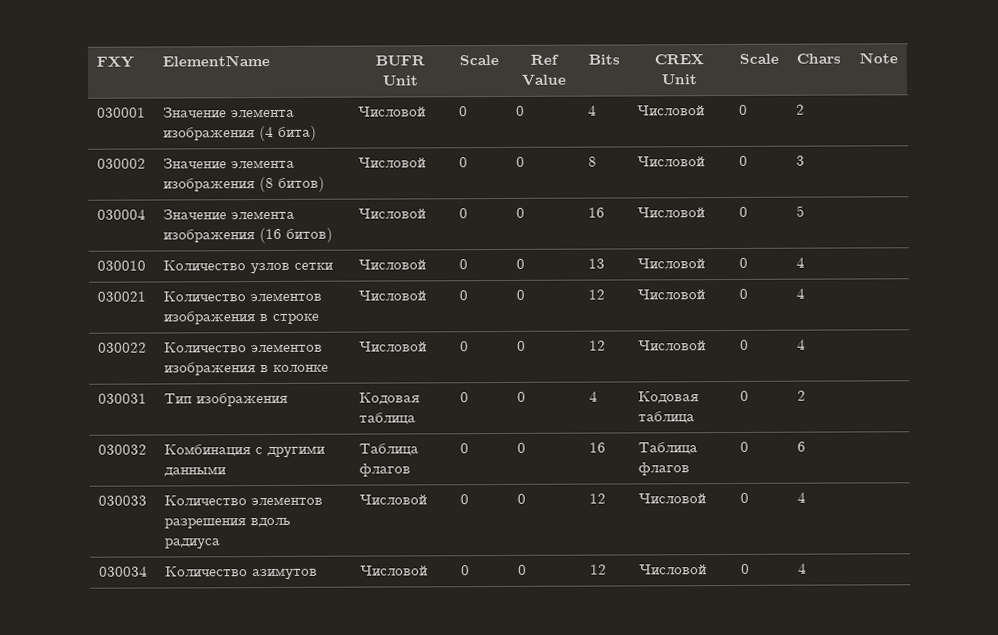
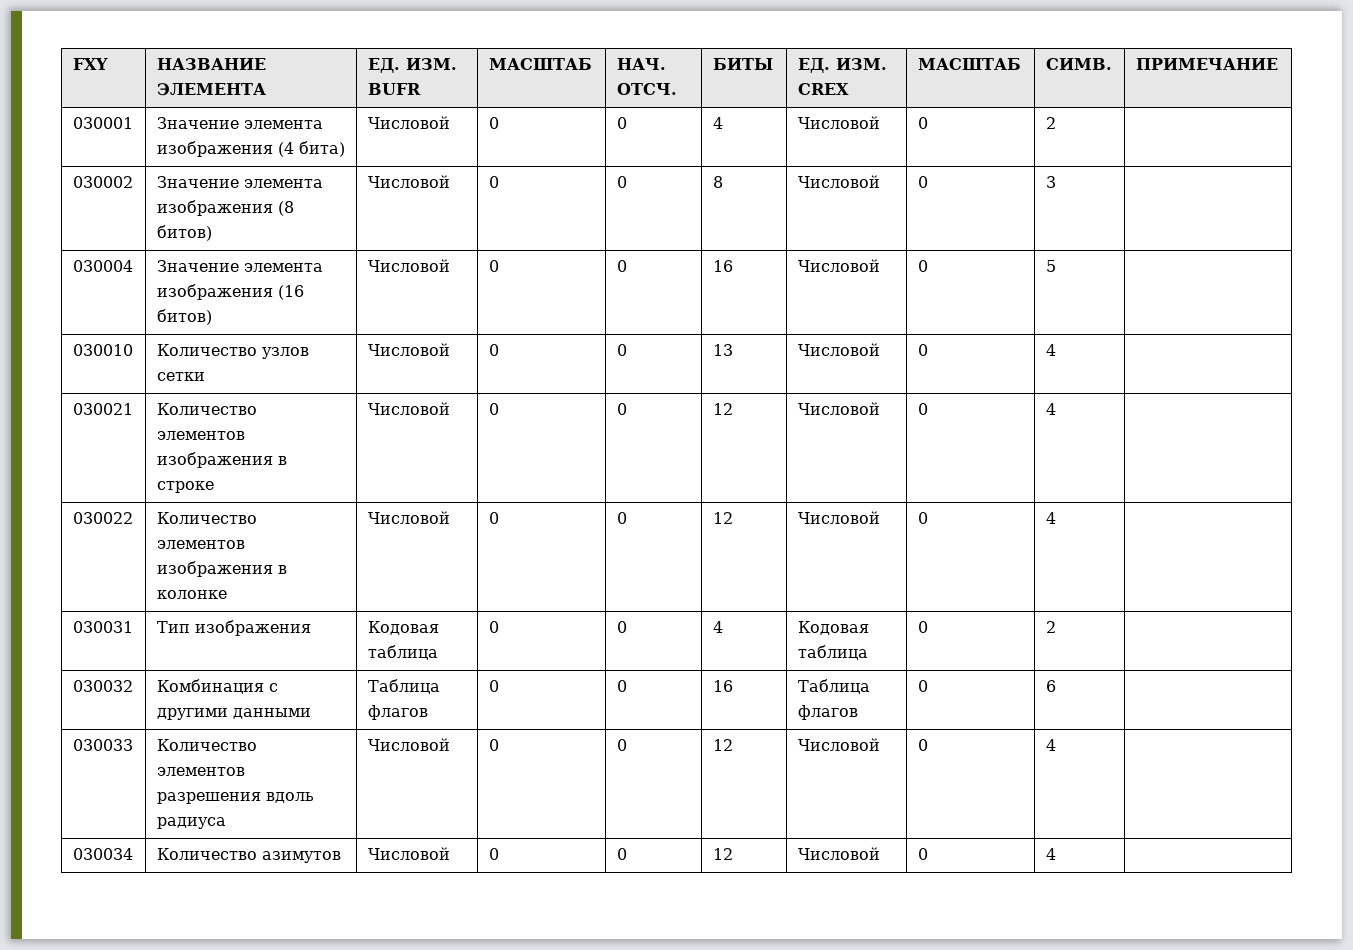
- FXY | ElementName | BUFR Unit | Scale | Ref Value | Bits | CREX Unit | Scale | Chars | Note
+ FXY | НАЗВАНИЕ ЭЛЕМЕНТА | ЕД. ИЗМ. BUFR | МАСШТАБ | НАЧ. ОТСЧ. | БИТЫ | ЕД. ИЗМ. CREX | МАСШТАБ | СИМВ. | ПРИМЕЧАНИЕ

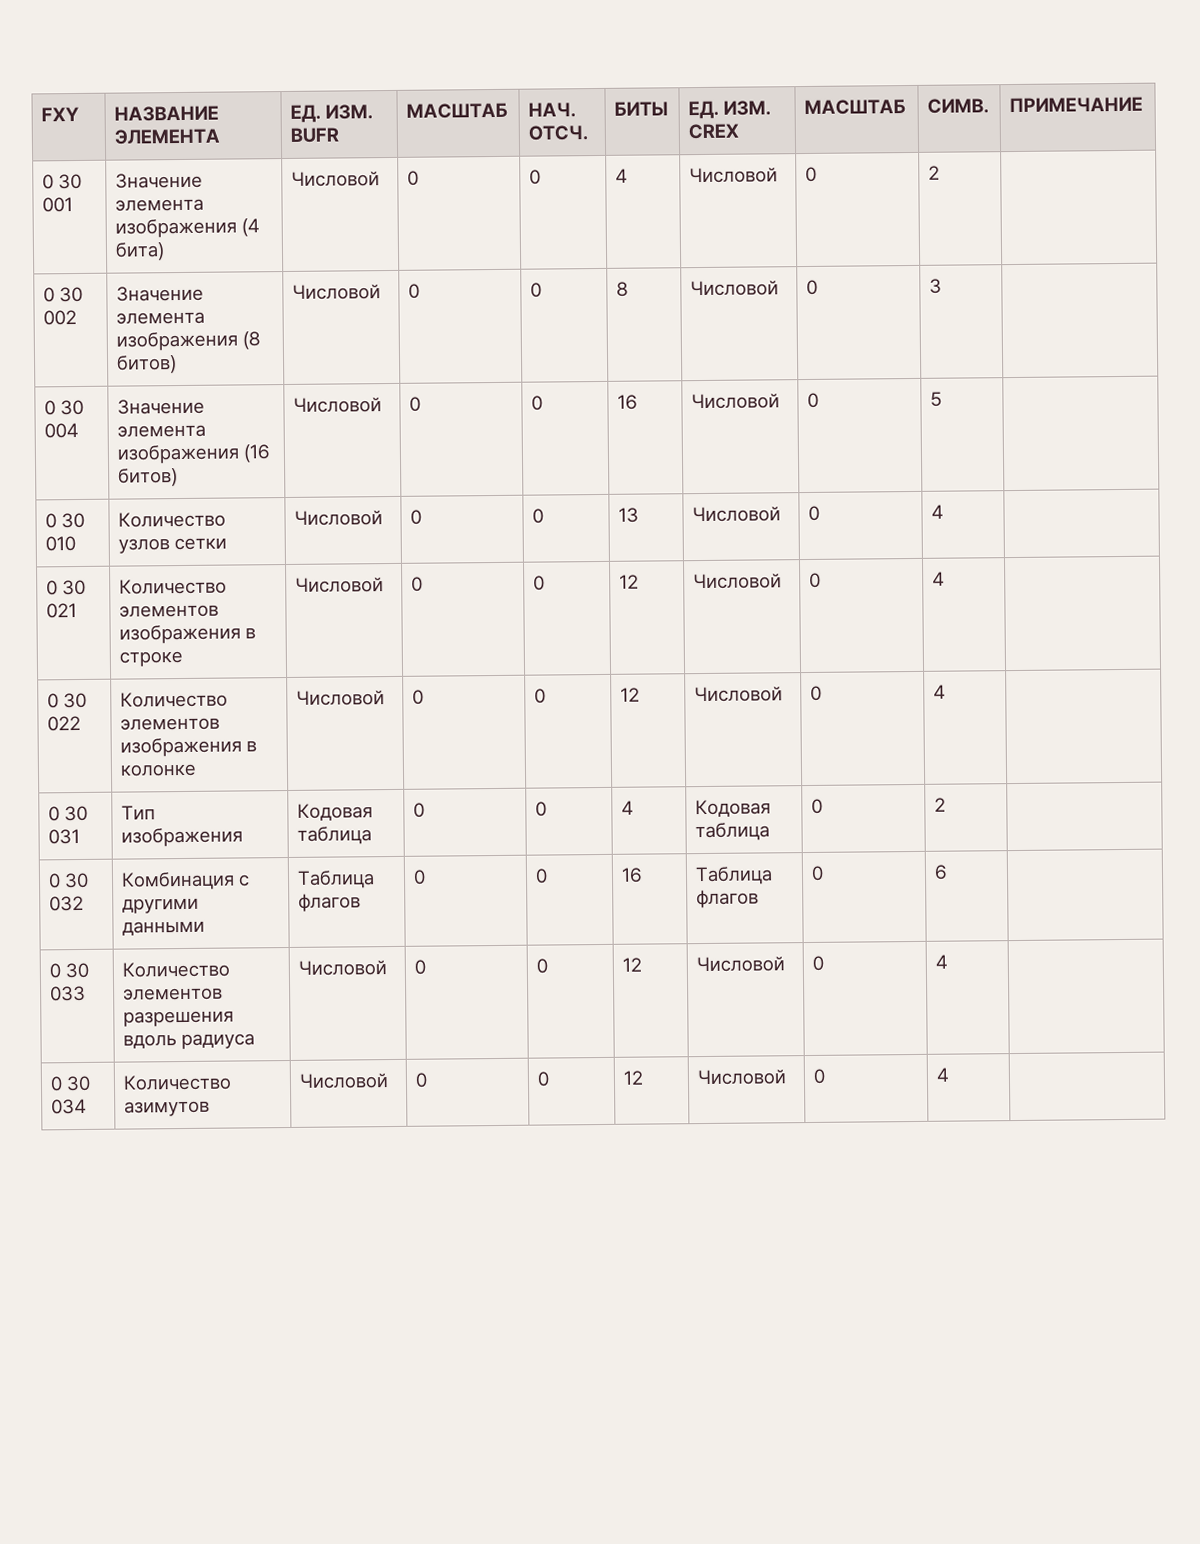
- 030001 | Значение элемента изображения (4 бита) | Числовой | 0 | 0 | 4 | Числовой | 0 | 2 |
+ 0 30 001 | Значение элемента изображения (4 бита) | Числовой | 0 | 0 | 4 | Числовой | 0 | 2 |
- 030002 | Значение элемента изображения (8 битов) | Числовой | 0 | 0 | 8 | Числовой | 0 | 3 |
+ 0 30 002 | Значение элемента изображения (8 битов) | Числовой | 0 | 0 | 8 | Числовой | 0 | 3 |
- 030004 | Значение элемента изображения (16 битов) | Числовой | 0 | 0 | 16 | Числовой | 0 | 5 |
+ 0 30 004 | Значение элемента изображения (16 битов) | Числовой | 0 | 0 | 16 | Числовой | 0 | 5 |
- 030010 | Количество узлов сетки | Числовой | 0 | 0 | 13 | Числовой | 0 | 4 |
+ 0 30 010 | Количество узлов сетки | Числовой | 0 | 0 | 13 | Числовой | 0 | 4 |
- 030021 | Количество элементов изображения в строке | Числовой | 0 | 0 | 12 | Числовой | 0 | 4 |
+ 0 30 021 | Количество элементов изображения в строке | Числовой | 0 | 0 | 12 | Числовой | 0 | 4 |
- 030022 | Количество элементов изображения в колонке | Числовой | 0 | 0 | 12 | Числовой | 0 | 4 |
+ 0 30 022 | Количество элементов изображения в колонке | Числовой | 0 | 0 | 12 | Числовой | 0 | 4 |
- 030031 | Тип изображения | Кодовая таблица | 0 | 0 | 4 | Кодовая таблица | 0 | 2 |
+ 0 30 031 | Тип изображения | Кодовая таблица | 0 | 0 | 4 | Кодовая таблица | 0 | 2 |
- 030032 | Комбинация с другими данными | Таблица флагов | 0 | 0 | 16 | Таблица флагов | 0 | 6 |
+ 0 30 032 | Комбинация с другими данными | Таблица флагов | 0 | 0 | 16 | Таблица флагов | 0 | 6 |
- 030033 | Количество элементов разрешения вдоль радиуса | Числовой | 0 | 0 | 12 | Числовой | 0 | 4 |
+ 0 30 033 | Количество элементов разрешения вдоль радиуса | Числовой | 0 | 0 | 12 | Числовой | 0 | 4 |
- 030034 | Количество азимутов | Числовой | 0 | 0 | 12 | Числовой | 0 | 4 |
+ 0 30 034 | Количество азимутов | Числовой | 0 | 0 | 12 | Числовой | 0 | 4 |

